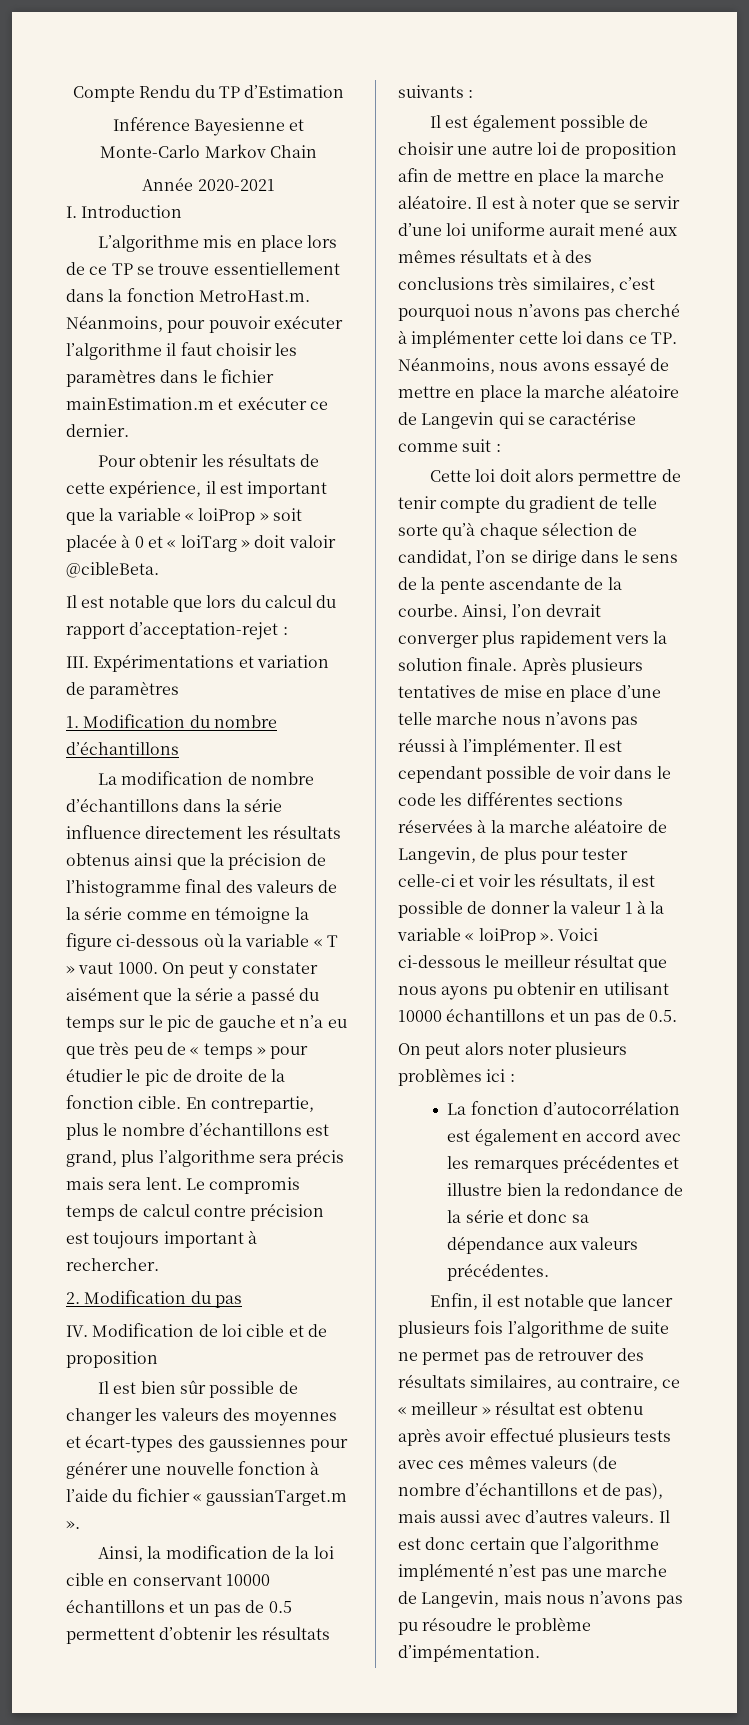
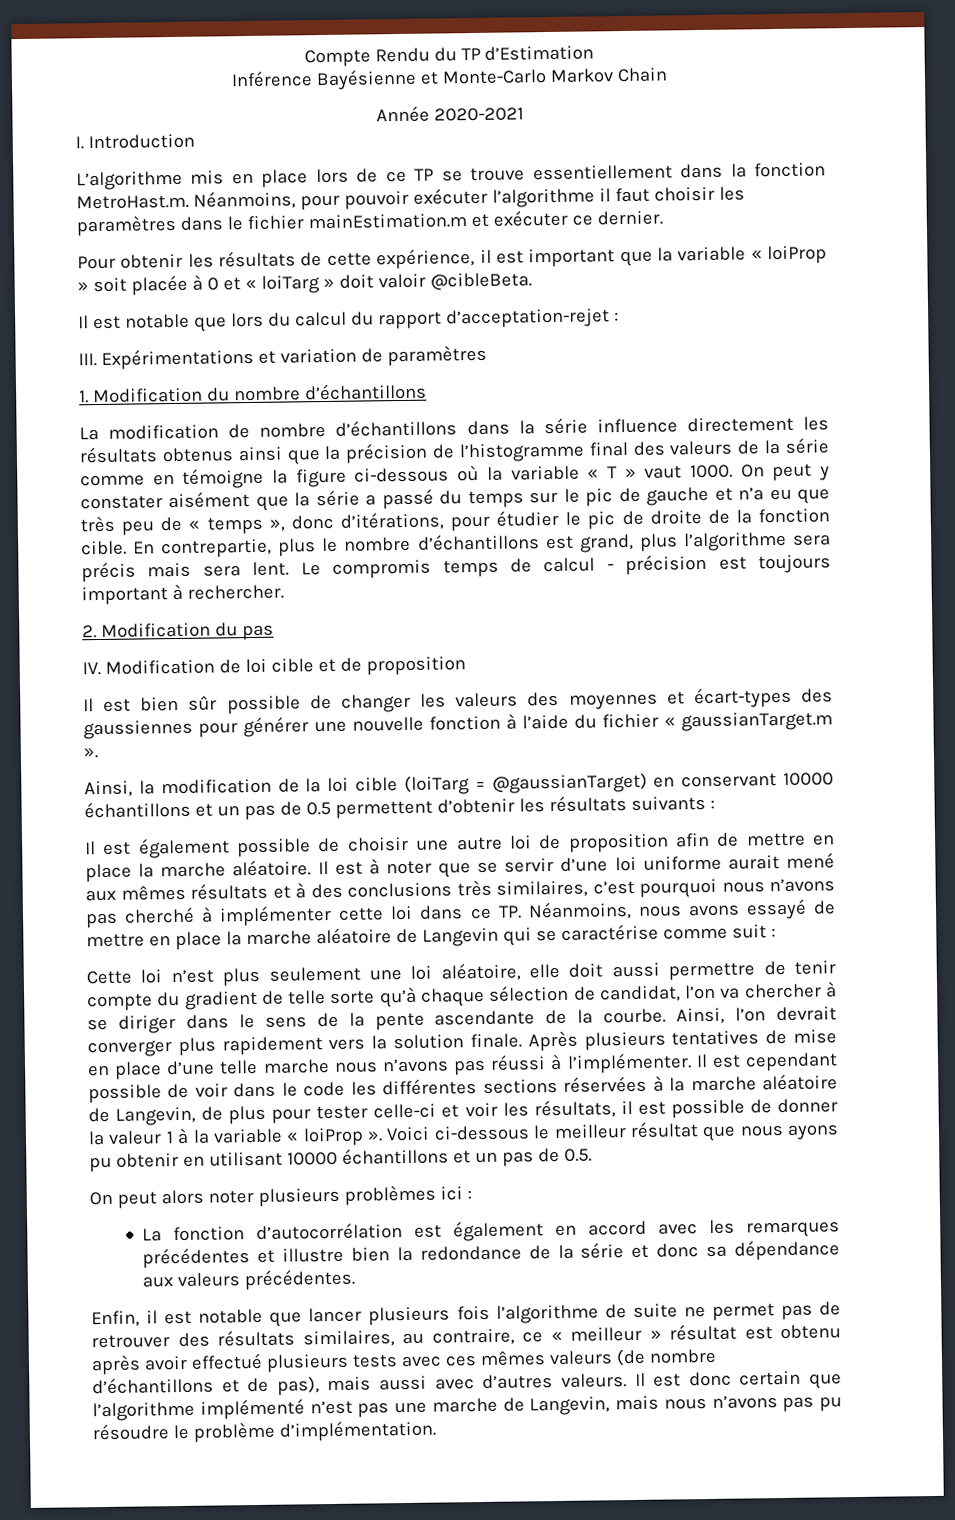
- Inférence Bayesienne et Monte-Carlo Markov Chain
+ Inférence Bayésienne et Monte-Carlo Markov Chain
- On peut y constater aisément que la série a passé du temps sur le pic de gauche et n’a eu que très peu de « temps » pour étudier le pic de droite de la fonction cible.
+ On peut y constater aisément que la série a passé du temps sur le pic de gauche et n’a eu que très peu de « temps », donc d’itérations, pour étudier le pic de droite de la fonction cible.
- Le compromis temps de calcul contre précision est toujours important à rechercher.
+ Le compromis temps de calcul - précision est toujours important à rechercher.
- Ainsi, la modification de la loi cible en conservant 10000 échantillons et un pas de 0.5 permettent d’obtenir les résultats suivants :
+ Ainsi, la modification de la loi cible (loiTarg = @gaussianTarget) en conservant 10000 échantillons et un pas de 0.5 permettent d’obtenir les résultats suivants :
- Cette loi doit alors permettre de tenir compte du gradient de telle sorte qu’à chaque sélection de candidat, l’on se dirige dans le sens de la pente ascendante de la courbe.
+ Cette loi n’est plus seulement une loi aléatoire, elle doit aussi permettre de tenir compte du gradient de telle sorte qu’à chaque sélection de candidat, l’on va chercher à se diriger dans le sens de la pente ascendante de la courbe.
- Il est donc certain que l’algorithme implémenté n’est pas une marche de Langevin, mais nous n’avons pas pu résoudre le problème d’impémentation.
+ Il est donc certain que l’algorithme implémenté n’est pas une marche de Langevin, mais nous n’avons pas pu résoudre le problème d’implémentation.

